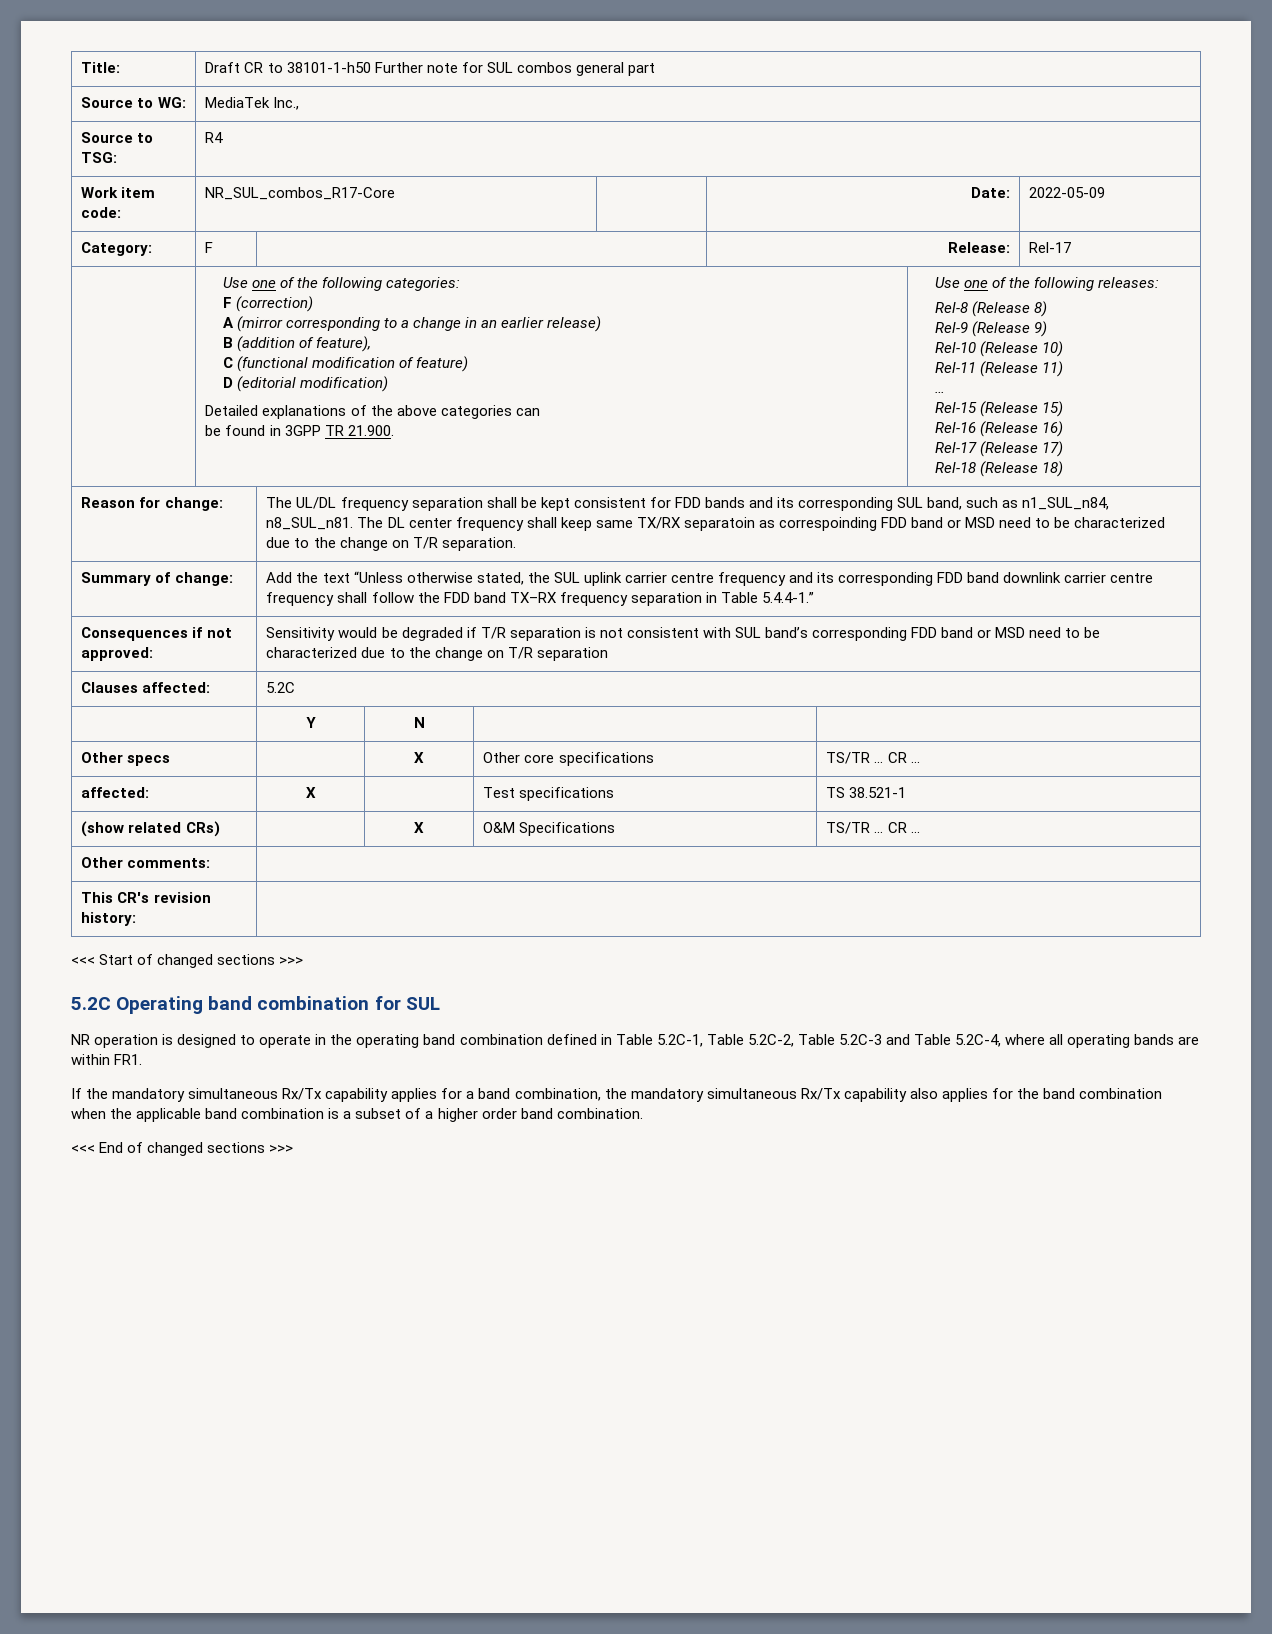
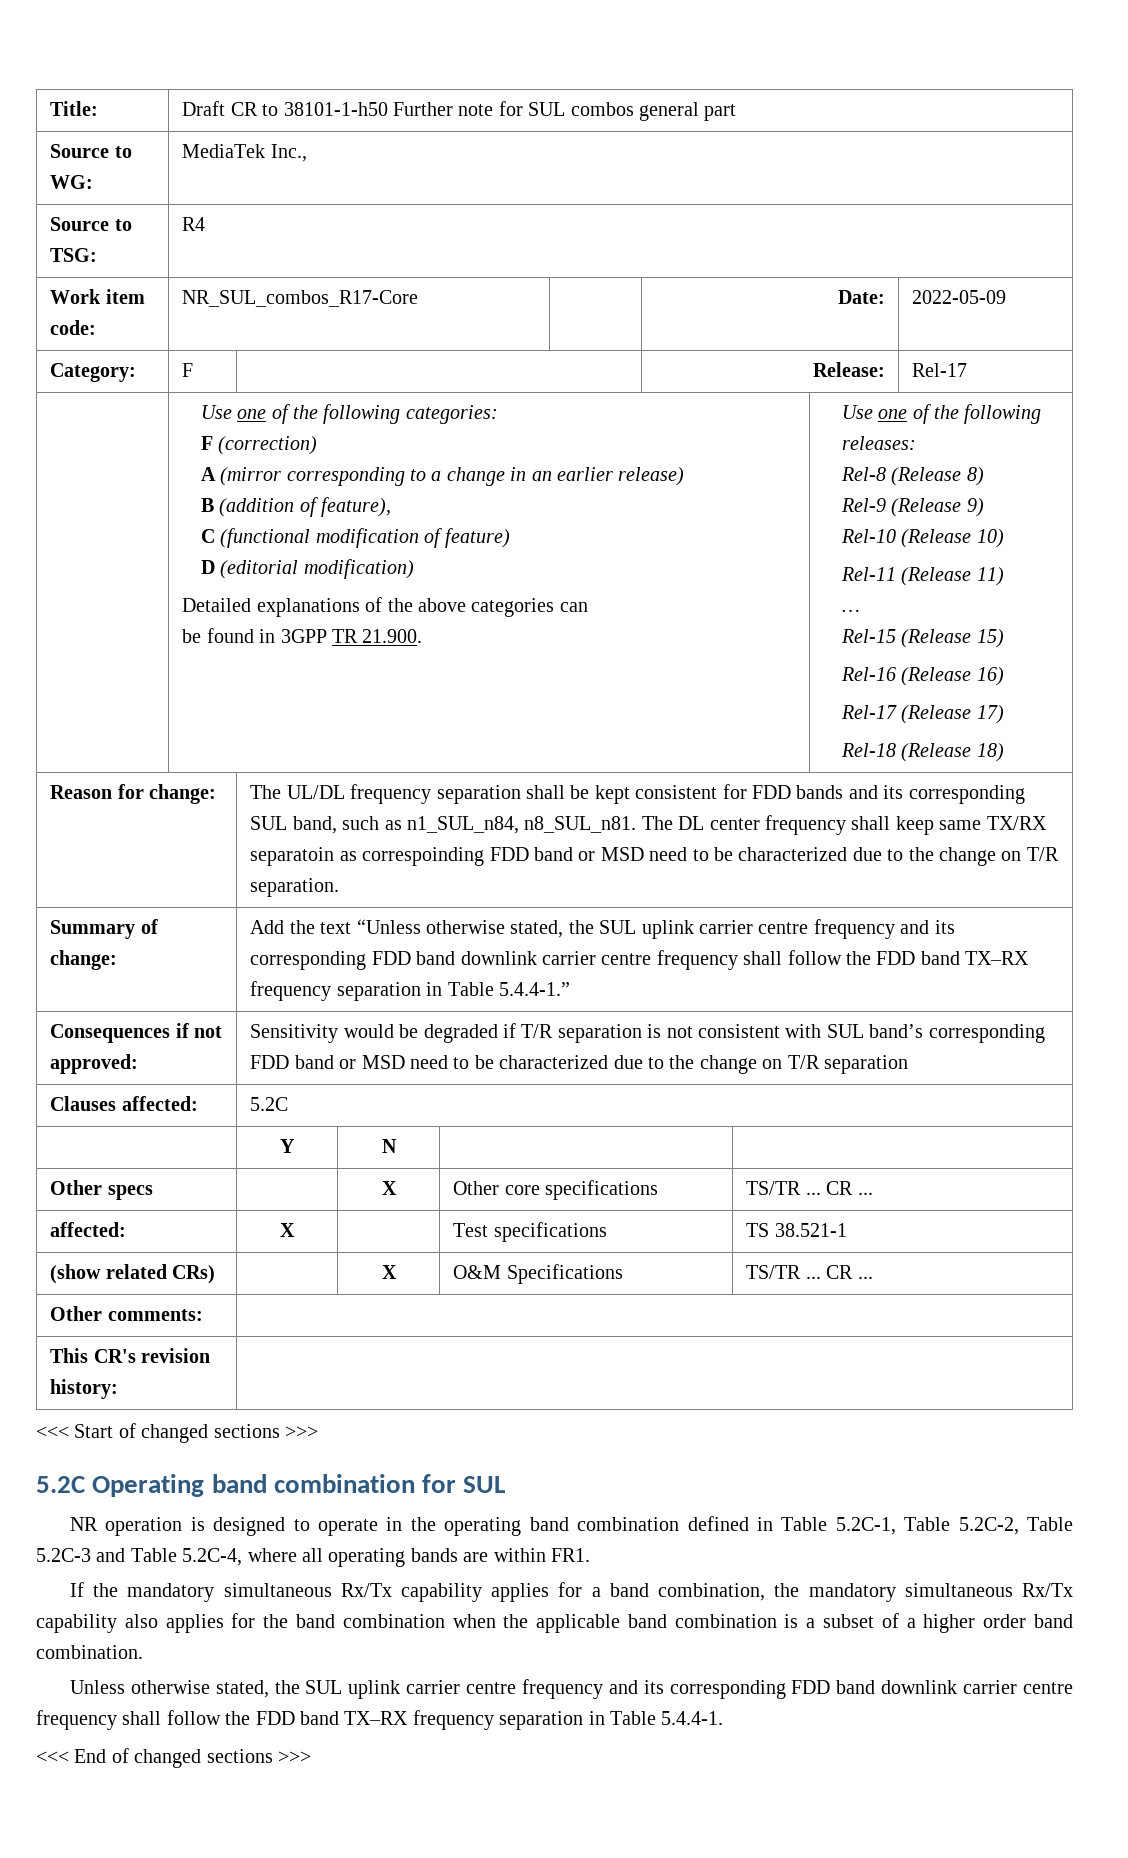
+ Unless otherwise stated, the SUL uplink carrier centre frequency and its corresponding FDD band downlink carrier centre frequency shall follow the FDD band TX–RX frequency separation in Table 5.4.4-1.

